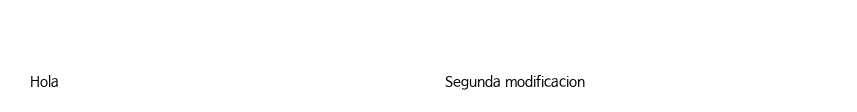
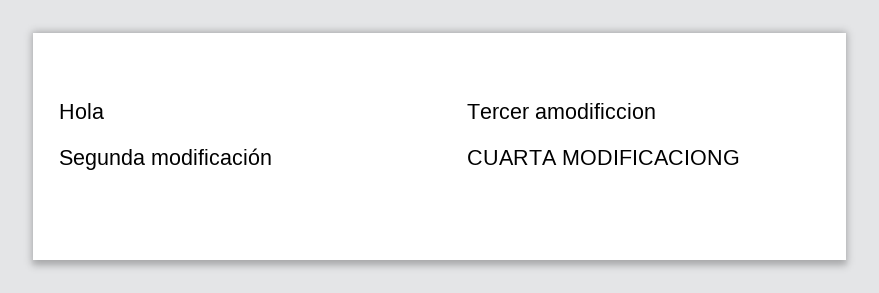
- Segunda modificacion
+ Segunda modificación
+ Tercer amodificcion
+ CUARTA MODIFICACIONG

